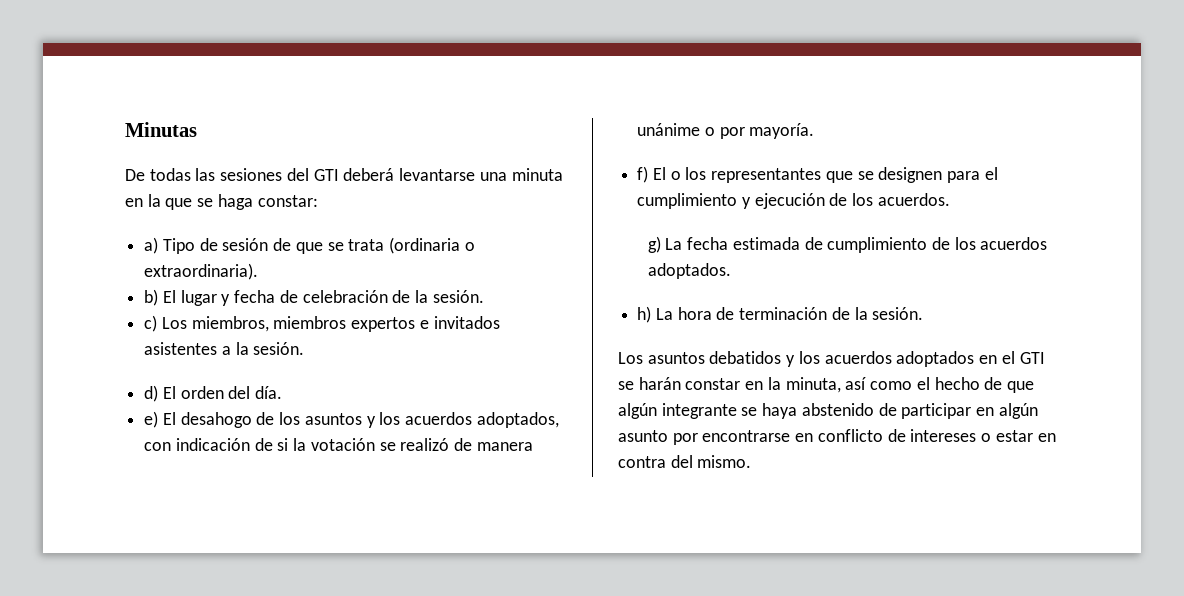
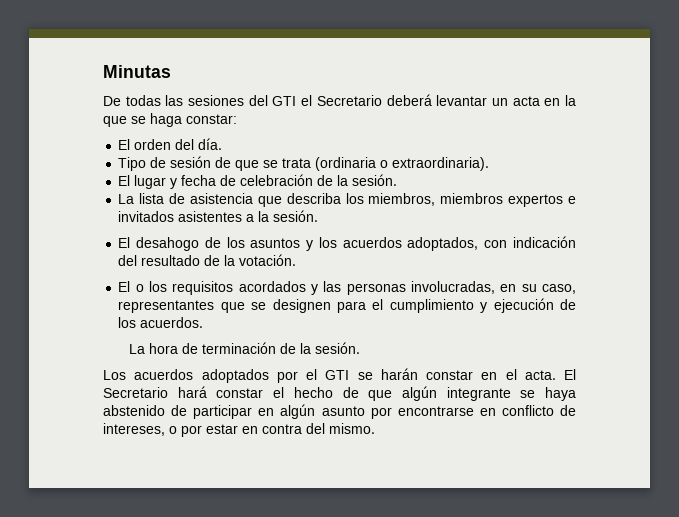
- De todas las sesiones del GTI deberá levantarse una minuta en la que se haga constar:
+ De todas las sesiones del GTI el Secretario deberá levantar un acta en la que se haga constar:
- a) Tipo de sesión de que se trata (ordinaria o extraordinaria).
+ El orden del día.
+ Tipo de sesión de que se trata (ordinaria o extraordinaria).
- b) El lugar y fecha de celebración de la sesión.
+ El lugar y fecha de celebración de la sesión.
- c) Los miembros, miembros expertos e invitados asistentes a la sesión.
+ La lista de asistencia que describa los miembros, miembros expertos e invitados asistentes a la sesión.
- d) El orden del día.
- e) El desahogo de los asuntos y los acuerdos adoptados, con indicación de si la votación se realizó de manera unánime o por mayoría.
- f) El o los representantes que se designen para el cumplimiento y ejecución de los acuerdos.
+ El desahogo de los asuntos y los acuerdos adoptados, con indicación del resultado de la votación.
+ El o los requisitos acordados y las personas involucradas, en su caso, representantes que se designen para el cumplimiento y ejecución de los acuerdos.
- g) La fecha estimada de cumplimiento de los acuerdos adoptados.
- h) La hora de terminación de la sesión.
+ La hora de terminación de la sesión.
- Los asuntos debatidos y los acuerdos adoptados en el GTI se harán constar en la minuta, así como el hecho de que algún integrante se haya abstenido de participar en algún asunto por encontrarse en conflicto de intereses o estar en contra del mismo.
+ Los acuerdos adoptados por el GTI se harán constar en el acta. El Secretario hará constar el hecho de que algún integrante se haya abstenido de participar en algún asunto por encontrarse en conflicto de intereses, o por estar en contra del mismo.

